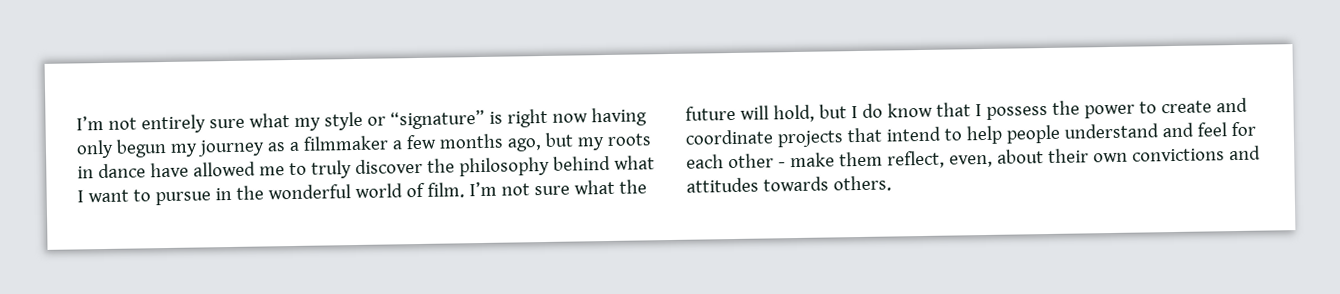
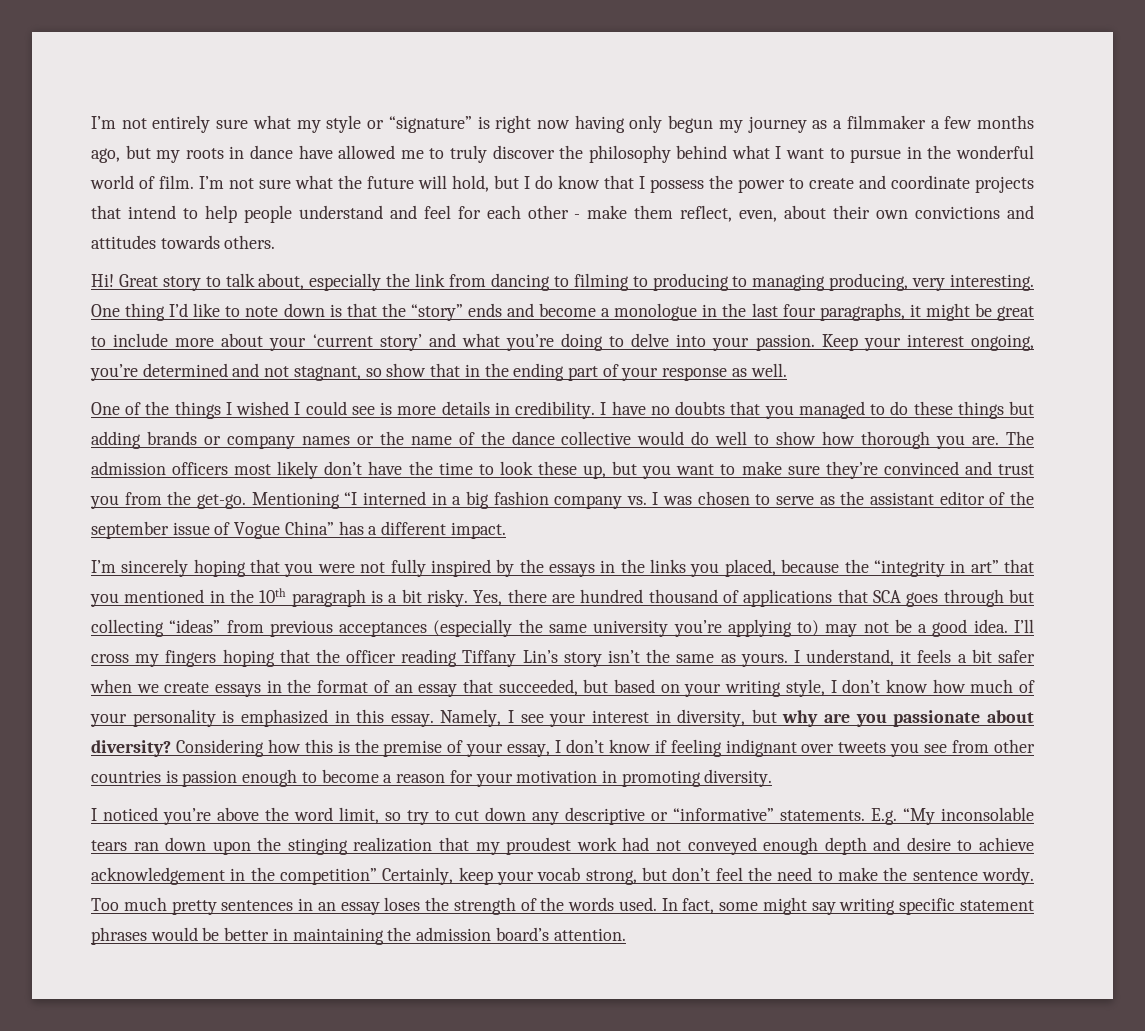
+ Hi! Great story to talk about, especially the link from dancing to filming to producing to managing producing, very interesting. One thing I’d like to note down is that the “story” ends and become a monologue in the last four paragraphs, it might be great to include more about your ‘current story’ and what you’re doing to delve into your passion. Keep your interest ongoing, you’re determined and not stagnant, so show that in the ending part of your response as well.
+ One of the things I wished I could see is more details in credibility. I have no doubts that you managed to do these things but adding brands or company names or the name of the dance collective would do well to show how thorough you are. The admission officers most likely don’t have the time to look these up, but you want to make sure they’re convinced and trust you from the get-go. Mentioning “I interned in a big fashion company vs. I was chosen to serve as the assistant editor of the september issue of Vogue China” has a different impact.
+ I’m sincerely hoping that you were not fully inspired by the essays in the links you placed, because the “integrity in art” that you mentioned in the 10th paragraph is a bit risky. Yes, there are hundred thousand of applications that SCA goes through but collecting “ideas” from previous acceptances (especially the same university you’re applying to) may not be a good idea. I’ll cross my fingers hoping that the officer reading Tiffany Lin’s story isn’t the same as yours. I understand, it feels a bit safer when we create essays in the format of an essay that succeeded, but based on your writing style, I don’t know how much of your personality is emphasized in this essay. Namely, I see your interest in diversity, but why are you passionate about diversity? Considering how this is the premise of your essay, I don’t know if feeling indignant over tweets you see from other countries is passion enough to become a reason for your motivation in promoting diversity.
+ I noticed you’re above the word limit, so try to cut down any descriptive or “informative” statements. E.g. “My inconsolable tears ran down upon the stinging realization that my proudest work had not conveyed enough depth and desire to achieve acknowledgement in the competition” Certainly, keep your vocab strong, but don’t feel the need to make the sentence wordy. Too much pretty sentences in an essay loses the strength of the words used. In fact, some might say writing specific statement phrases would be better in maintaining the admission board’s attention.

